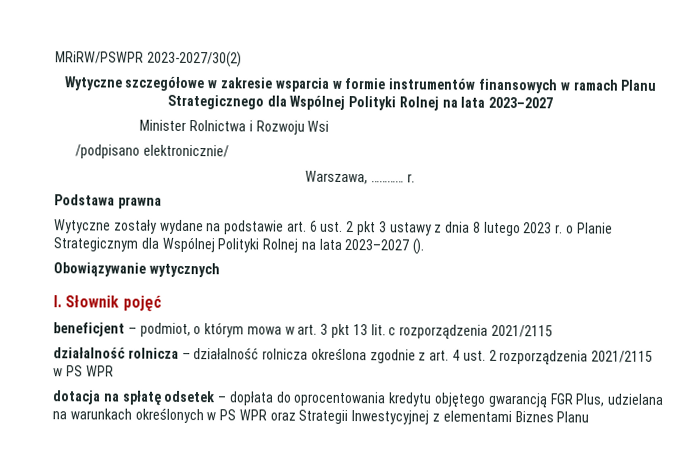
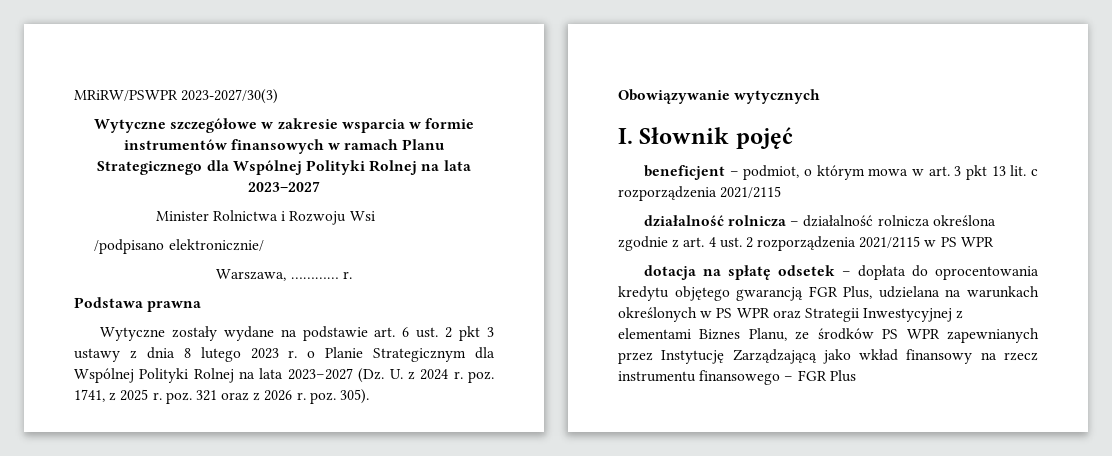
- MRiRW/PSWPR 2023-2027/30(2)
+ MRiRW/PSWPR 2023-2027/30(3)
- Wytyczne zostały wydane na podstawie art. 6 ust. 2 pkt 3 ustawy z dnia 8 lutego 2023 r. o Planie Strategicznym dla Wspólnej Polityki Rolnej na lata 2023–2027 ().
+ Wytyczne zostały wydane na podstawie art. 6 ust. 2 pkt 3 ustawy z dnia 8 lutego 2023 r. o Planie Strategicznym dla Wspólnej Polityki Rolnej na lata 2023–2027 (Dz. U. z 2024 r. poz. 1741, z 2025 r. poz. 321 oraz z 2026 r. poz. 305).
- dotacja na spłatę odsetek – dopłata do oprocentowania kredytu objętego gwarancją FGR Plus, udzielana na warunkach określonych w PS WPR oraz Strategii Inwestycyjnej z elementami Biznes Planu
+ dotacja na spłatę odsetek – dopłata do oprocentowania kredytu objętego gwarancją FGR Plus, udzielana na warunkach określonych w PS WPR oraz Strategii Inwestycyjnej z elementami Biznes Planu, ze środków PS WPR zapewnianych przez Instytucję Zarządzającą jako wkład finansowy na rzecz instrumentu finansowego – FGR Plus

